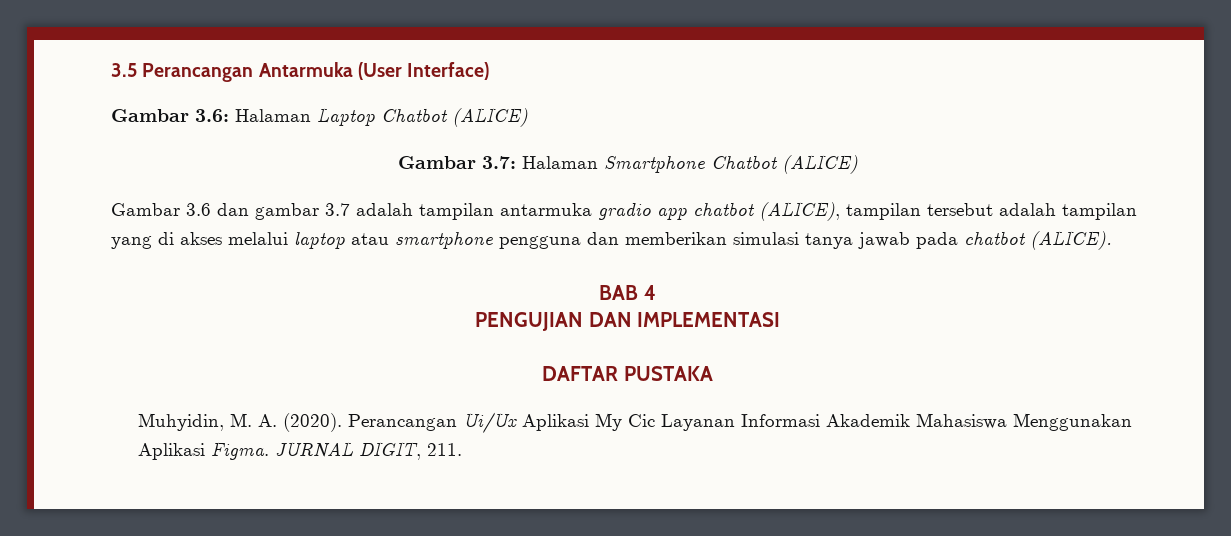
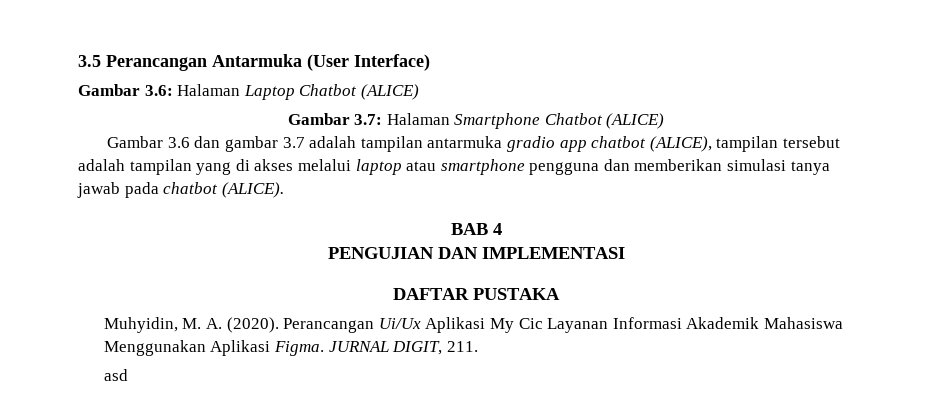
+ asd

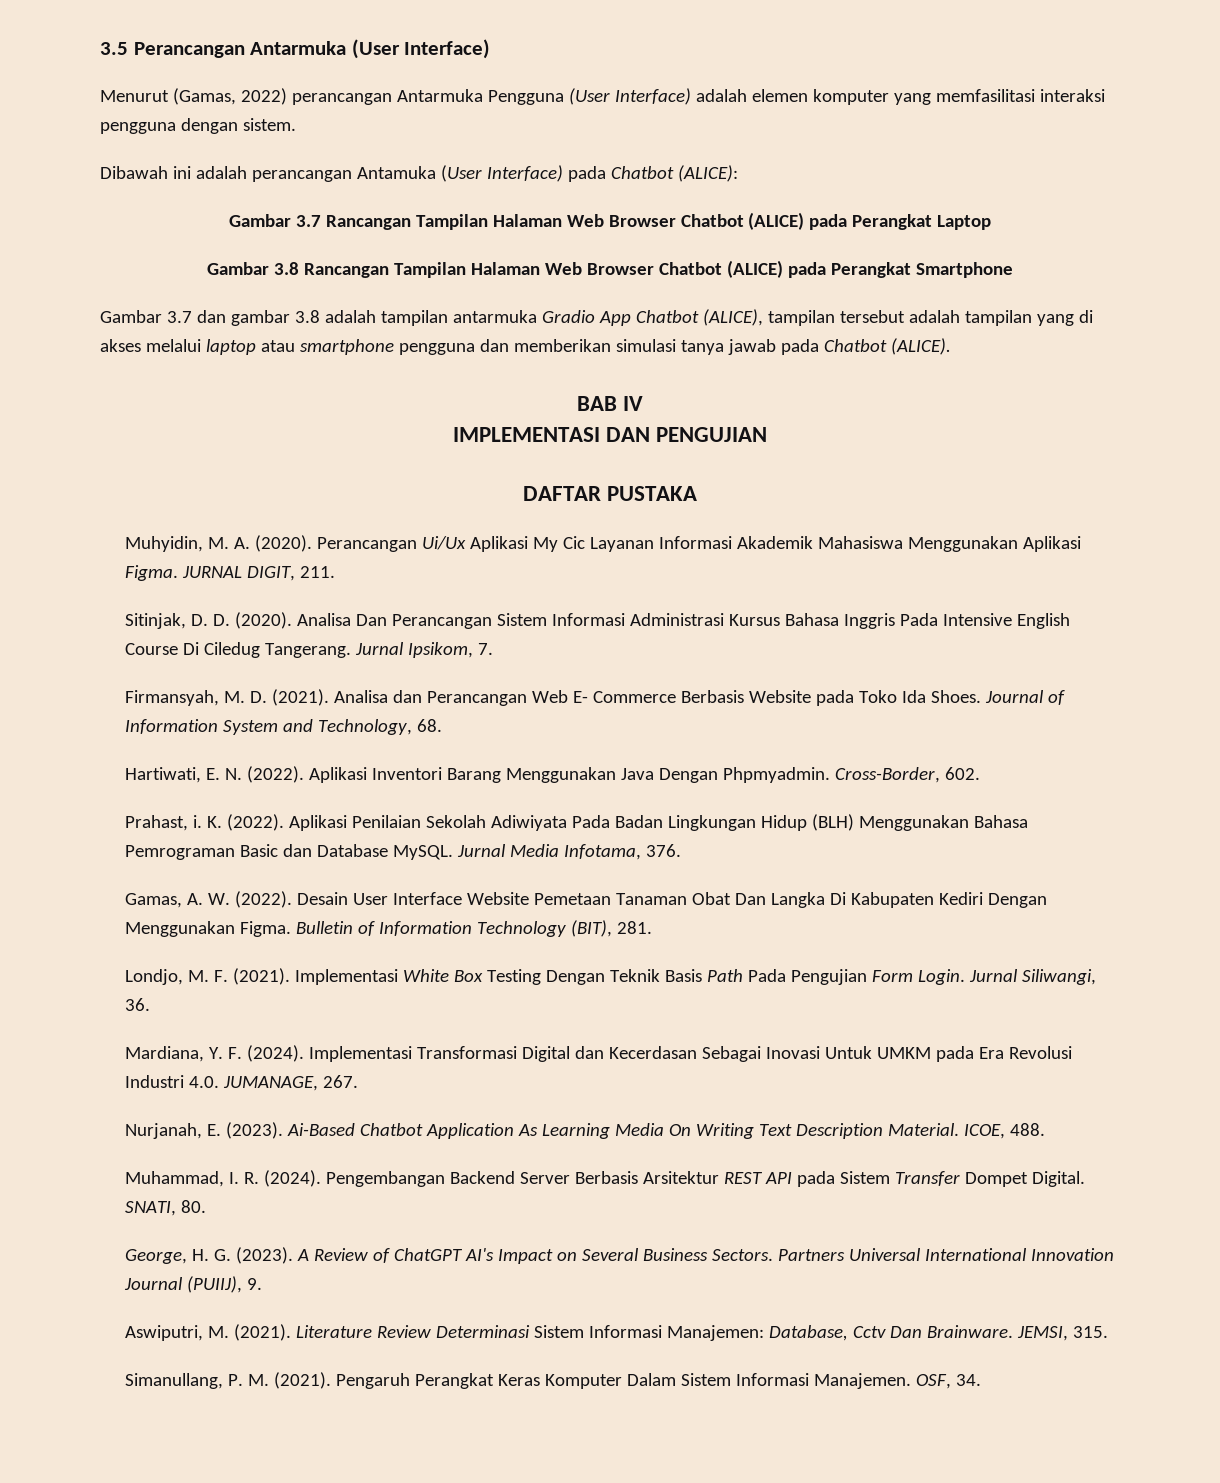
- Gambar 3.6: Halaman Laptop Chatbot (ALICE)
- Gambar 3.7: Halaman Smartphone Chatbot (ALICE)
- Gambar 3.6 dan gambar 3.7 adalah tampilan antarmuka gradio app chatbot (ALICE), tampilan tersebut adalah tampilan yang di akses melalui laptop atau smartphone pengguna dan memberikan simulasi tanya jawab pada chatbot (ALICE).
+ Menurut (Gamas, 2022) perancangan Antarmuka Pengguna (User Interface) adalah elemen komputer yang memfasilitasi interaksi pengguna dengan sistem.
+ Dibawah ini adalah perancangan Antamuka (User Interface) pada Chatbot (ALICE):
+ Gambar 3.7 Rancangan Tampilan Halaman Web Browser Chatbot (ALICE) pada Perangkat Laptop
+ Gambar 3.8 Rancangan Tampilan Halaman Web Browser Chatbot (ALICE) pada Perangkat Smartphone
+ Gambar 3.7 dan gambar 3.8 adalah tampilan antarmuka Gradio App Chatbot (ALICE), tampilan tersebut adalah tampilan yang di akses melalui laptop atau smartphone pengguna dan memberikan simulasi tanya jawab pada Chatbot (ALICE).
- BAB 4
- PENGUJIAN DAN IMPLEMENTASI
+ BAB IV
+ IMPLEMENTASI DAN PENGUJIAN
- asd
+ Sitinjak, D. D. (2020). Analisa Dan Perancangan Sistem Informasi Administrasi Kursus Bahasa Inggris Pada Intensive English Course Di Ciledug Tangerang. Jurnal Ipsikom, 7.
+ Firmansyah, M. D. (2021). Analisa dan Perancangan Web E- Commerce Berbasis Website pada Toko Ida Shoes. Journal of Information System and Technology, 68.
+ Hartiwati, E. N. (2022). Aplikasi Inventori Barang Menggunakan Java Dengan Phpmyadmin. Cross-Border, 602.
+ Prahast, i. K. (2022). Aplikasi Penilaian Sekolah Adiwiyata Pada Badan Lingkungan Hidup (BLH) Menggunakan Bahasa Pemrograman Basic dan Database MySQL. Jurnal Media Infotama, 376.
+ Gamas, A. W. (2022). Desain User Interface Website Pemetaan Tanaman Obat Dan Langka Di Kabupaten Kediri Dengan Menggunakan Figma. Bulletin of Information Technology (BIT), 281.
+ Londjo, M. F. (2021). Implementasi White Box Testing Dengan Teknik Basis Path Pada Pengujian Form Login. Jurnal Siliwangi, 36.
+ Mardiana, Y. F. (2024). Implementasi Transformasi Digital dan Kecerdasan Sebagai Inovasi Untuk UMKM pada Era Revolusi Industri 4.0. JUMANAGE, 267.
+ Nurjanah, E. (2023). Ai-Based Chatbot Application As Learning Media On Writing Text Description Material. ICOE, 488.
+ Muhammad, I. R. (2024). Pengembangan Backend Server Berbasis Arsitektur REST API pada Sistem Transfer Dompet Digital. SNATI, 80.
+ George, H. G. (2023). A Review of ChatGPT AI's Impact on Several Business Sectors. Partners Universal International Innovation Journal (PUIIJ), 9.
+ Aswiputri, M. (2021). Literature Review Determinasi Sistem Informasi Manajemen: Database, Cctv Dan Brainware. JEMSI, 315.
+ Simanullang, P. M. (2021). Pengaruh Perangkat Keras Komputer Dalam Sistem Informasi Manajemen. OSF, 34.

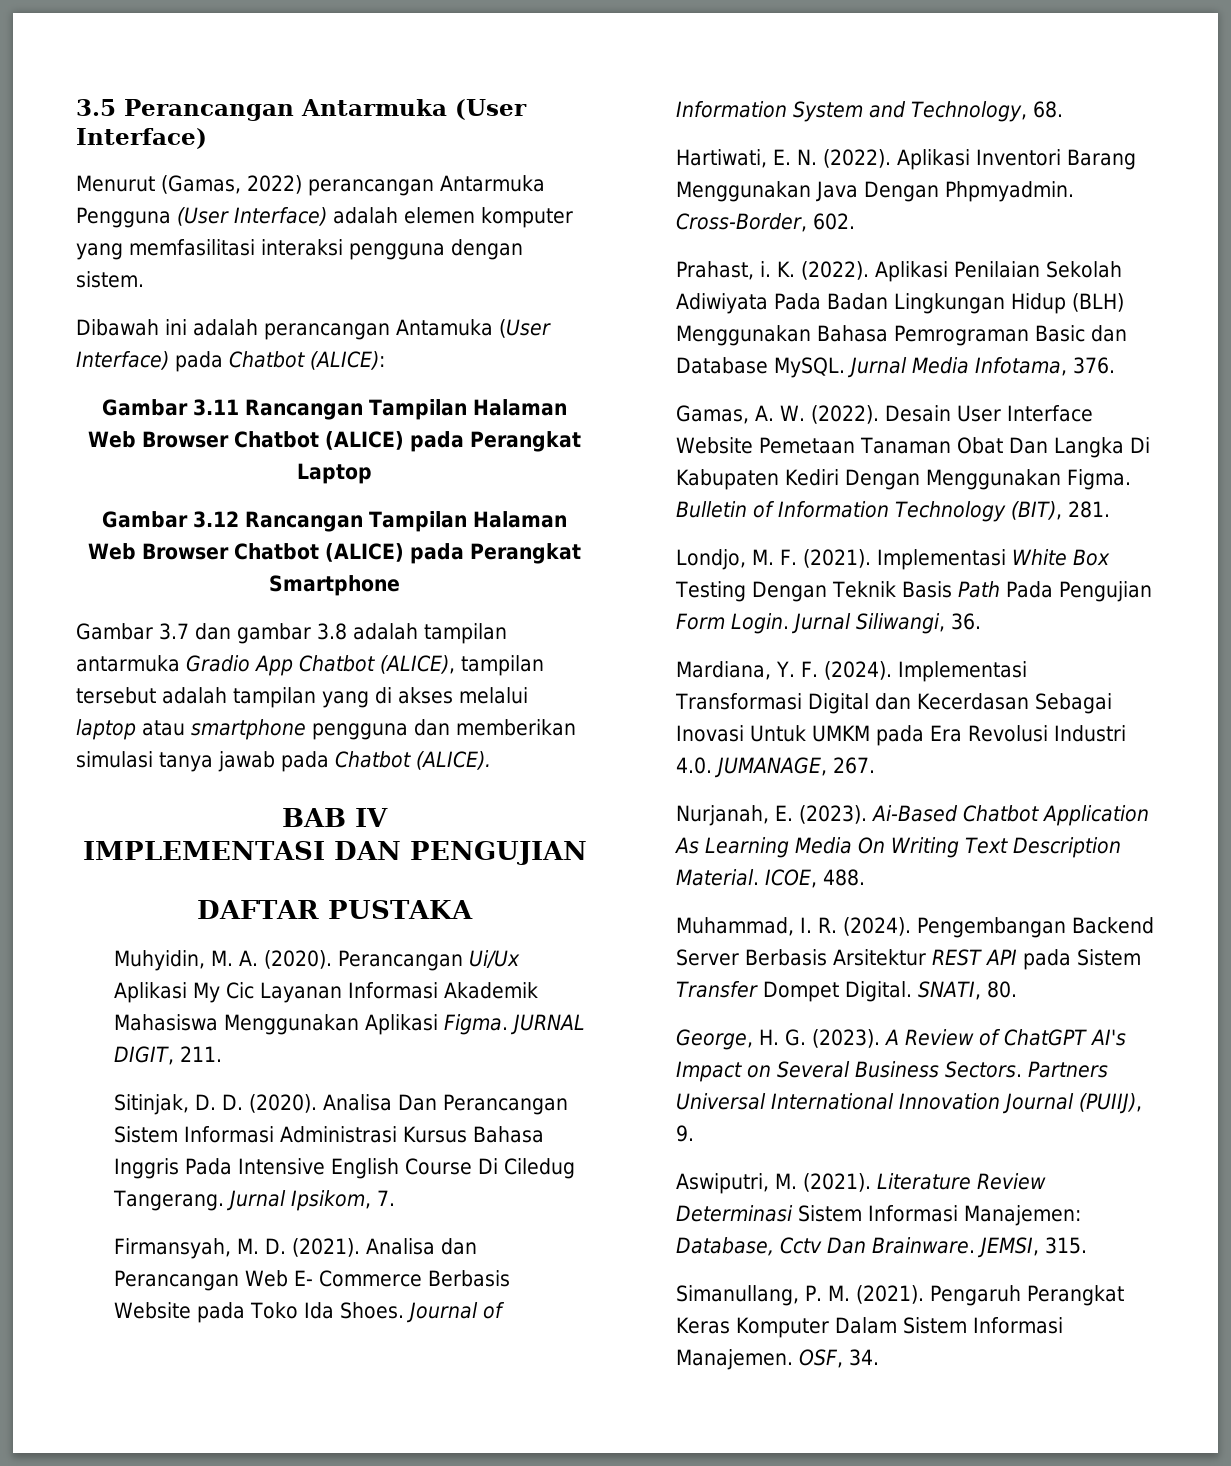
- Gambar 3.7 Rancangan Tampilan Halaman Web Browser Chatbot (ALICE) pada Perangkat Laptop
+ Gambar 3.11 Rancangan Tampilan Halaman Web Browser Chatbot (ALICE) pada Perangkat Laptop
- Gambar 3.8 Rancangan Tampilan Halaman Web Browser Chatbot (ALICE) pada Perangkat Smartphone
+ Gambar 3.12 Rancangan Tampilan Halaman Web Browser Chatbot (ALICE) pada Perangkat Smartphone

